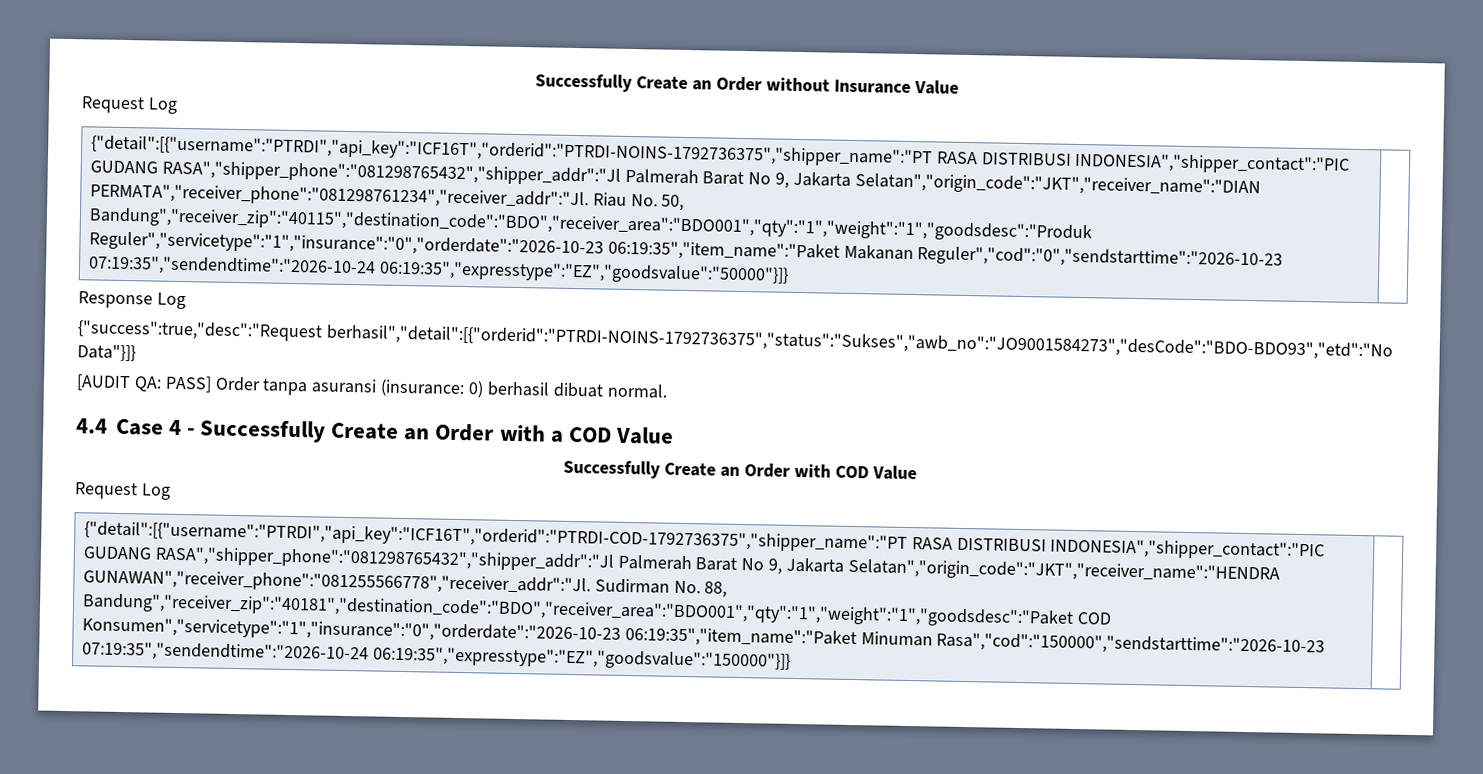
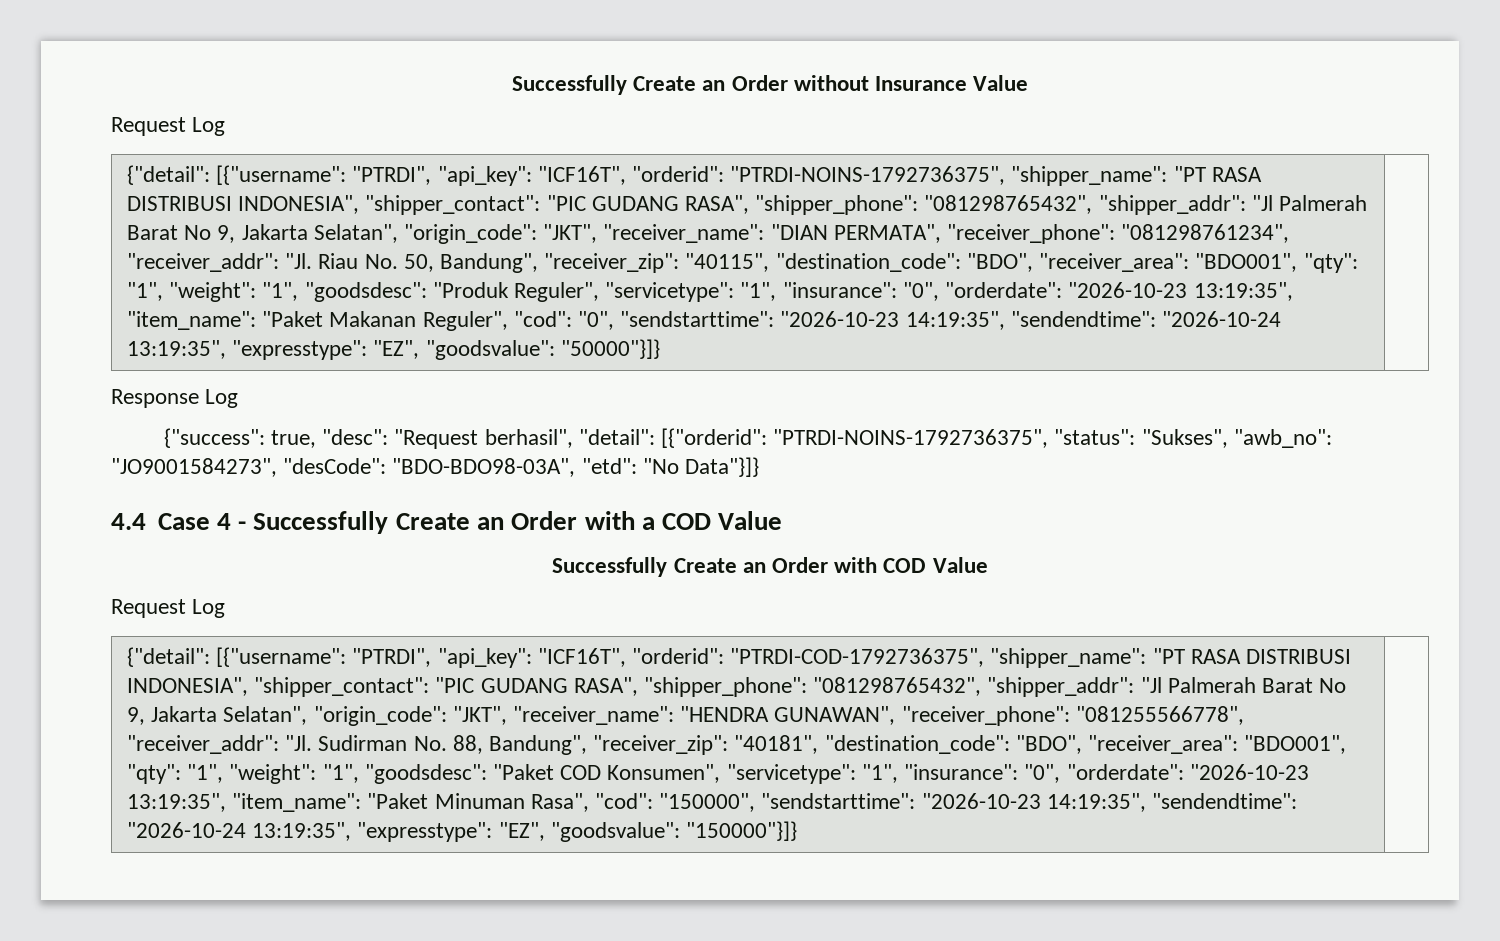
- {"detail":[{"username":"PTRDI","api_key":"ICF16T","orderid":"PTRDI-NOINS-1792736375","shipper_name":"PT RASA DISTRIBUSI INDONESIA","shipper_contact":"PIC GUDANG RASA","shipper_phone":"081298765432","shipper_addr":"Jl Palmerah Barat No 9, Jakarta Selatan","origin_code":"JKT","receiver_name":"DIAN PERMATA","receiver_phone":"081298761234","receiver_addr":"Jl. Riau No. 50, Bandung","receiver_zip":"40115","destination_code":"BDO","receiver_area":"BDO001","qty":"1","weight":"1","goodsdesc":"Produk Reguler","servicetype":"1","insurance":"0","orderdate":"2026-10-23 06:19:35","item_name":"Paket Makanan Reguler","cod":"0","sendstarttime":"2026-10-23 07:19:35","sendendtime":"2026-10-24 06:19:35","expresstype":"EZ","goodsvalue":"50000"}]} |
+ {"detail": [{"username": "PTRDI", "api_key": "ICF16T", "orderid": "PTRDI-NOINS-1792736375", "shipper_name": "PT RASA DISTRIBUSI INDONESIA", "shipper_contact": "PIC GUDANG RASA", "shipper_phone": "081298765432", "shipper_addr": "Jl Palmerah Barat No 9, Jakarta Selatan", "origin_code": "JKT", "receiver_name": "DIAN PERMATA", "receiver_phone": "081298761234", "receiver_addr": "Jl. Riau No. 50, Bandung", "receiver_zip": "40115", "destination_code": "BDO", "receiver_area": "BDO001", "qty": "1", "weight": "1", "goodsdesc": "Produk Reguler", "servicetype": "1", "insurance": "0", "orderdate": "2026-10-23 13:19:35", "item_name": "Paket Makanan Reguler", "cod": "0", "sendstarttime": "2026-10-23 14:19:35", "sendendtime": "2026-10-24 13:19:35", "expresstype": "EZ", "goodsvalue": "50000"}]} |
  Response Log
- {"success":true,"desc":"Request berhasil","detail":[{"orderid":"PTRDI-NOINS-1792736375","status":"Sukses","awb_no":"JO9001584273","desCode":"BDO-BDO93","etd":"No Data"}]}
- [AUDIT QA: PASS] Order tanpa asuransi (insurance: 0) berhasil dibuat normal.
+ {"success": true, "desc": "Request berhasil", "detail": [{"orderid": "PTRDI-NOINS-1792736375", "status": "Sukses", "awb_no": "JO9001584273", "desCode": "BDO-BDO98-03A", "etd": "No Data"}]}
- {"detail":[{"username":"PTRDI","api_key":"ICF16T","orderid":"PTRDI-COD-1792736375","shipper_name":"PT RASA DISTRIBUSI INDONESIA","shipper_contact":"PIC GUDANG RASA","shipper_phone":"081298765432","shipper_addr":"Jl Palmerah Barat No 9, Jakarta Selatan","origin_code":"JKT","receiver_name":"HENDRA GUNAWAN","receiver_phone":"081255566778","receiver_addr":"Jl. Sudirman No. 88, Bandung","receiver_zip":"40181","destination_code":"BDO","receiver_area":"BDO001","qty":"1","weight":"1","goodsdesc":"Paket COD Konsumen","servicetype":"1","insurance":"0","orderdate":"2026-10-23 06:19:35","item_name":"Paket Minuman Rasa","cod":"150000","sendstarttime":"2026-10-23 07:19:35","sendendtime":"2026-10-24 06:19:35","expresstype":"EZ","goodsvalue":"150000"}]}
+ {"detail": [{"username": "PTRDI", "api_key": "ICF16T", "orderid": "PTRDI-COD-1792736375", "shipper_name": "PT RASA DISTRIBUSI INDONESIA", "shipper_contact": "PIC GUDANG RASA", "shipper_phone": "081298765432", "shipper_addr": "Jl Palmerah Barat No 9, Jakarta Selatan", "origin_code": "JKT", "receiver_name": "HENDRA GUNAWAN", "receiver_phone": "081255566778", "receiver_addr": "Jl. Sudirman No. 88, Bandung", "receiver_zip": "40181", "destination_code": "BDO", "receiver_area": "BDO001", "qty": "1", "weight": "1", "goodsdesc": "Paket COD Konsumen", "servicetype": "1", "insurance": "0", "orderdate": "2026-10-23 13:19:35", "item_name": "Paket Minuman Rasa", "cod": "150000", "sendstarttime": "2026-10-23 14:19:35", "sendendtime": "2026-10-24 13:19:35", "expresstype": "EZ", "goodsvalue": "150000"}]}

